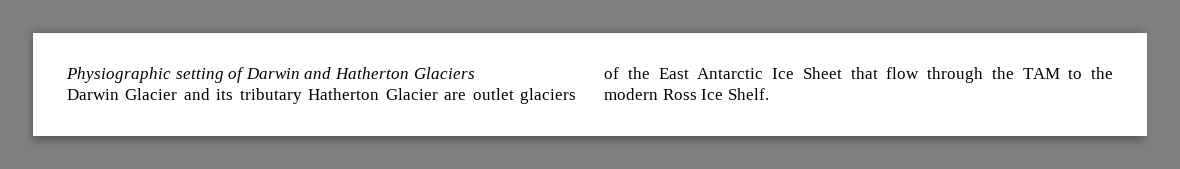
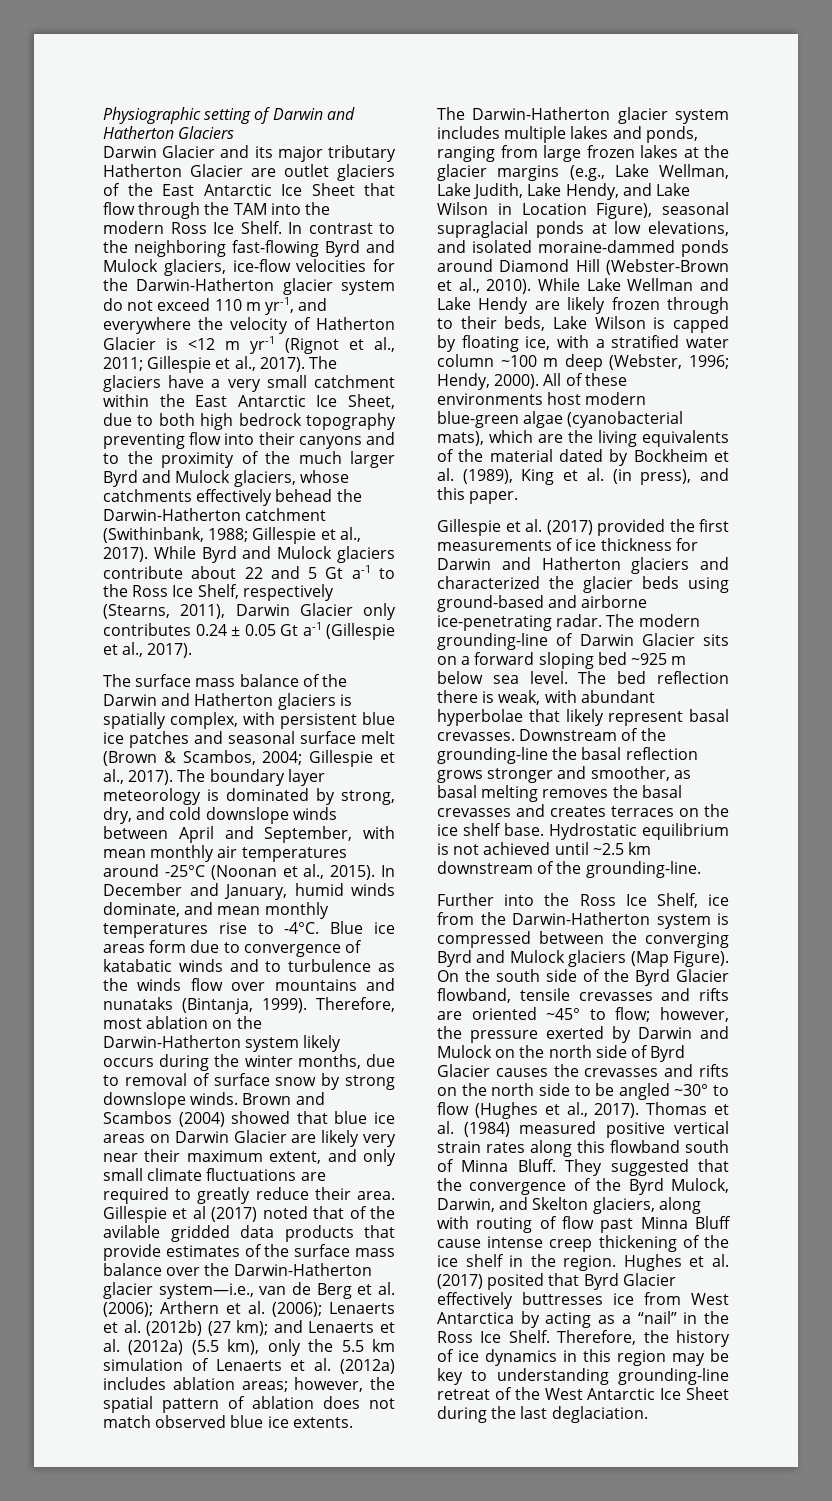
- Darwin Glacier and its tributary Hatherton Glacier are outlet glaciers of the East Antarctic Ice Sheet that flow through the TAM to the modern Ross Ice Shelf.
+ Darwin Glacier and its major tributary Hatherton Glacier are outlet glaciers of the East Antarctic Ice Sheet that flow through the TAM into the modern Ross Ice Shelf.
+ In contrast to the neighboring fast-flowing Byrd and Mulock glaciers, ice-flow velocities for the Darwin-Hatherton glacier system do not exceed 110 m yr-1, and everywhere the velocity of Hatherton Glacier is <12 m yr-1 (Rignot et al., 2011; Gillespie et al., 2017). The glaciers have a very small catchment within the East Antarctic Ice Sheet, due to both high bedrock topography preventing flow into their canyons and to the proximity of the much larger Byrd and Mulock glaciers, whose catchments effectively behead the Darwin-Hatherton catchment (Swithinbank, 1988; Gillespie et al., 2017). While Byrd and Mulock glaciers contribute about 22 and 5 Gt a-1 to the Ross Ice Shelf, respectively (Stearns, 2011), Darwin Glacier only contributes 0.24 ± 0.05 Gt a-1 (Gillespie et al., 2017).
+ The surface mass balance of the Darwin and Hatherton glaciers is spatially complex, with persistent blue ice patches and seasonal surface melt (Brown & Scambos, 2004; Gillespie et al., 2017). The boundary layer meteorology is dominated by strong, dry, and cold downslope winds between April and September, with mean monthly air temperatures around -25°C (Noonan et al., 2015). In December and January, humid winds dominate, and mean monthly temperatures rise to -4°C. Blue ice areas form due to convergence of katabatic winds and to turbulence as the winds flow over mountains and nunataks (Bintanja, 1999). Therefore, most ablation on the Darwin-Hatherton system likely occurs during the winter months, due to removal of surface snow by strong downslope winds. Brown and Scambos (2004) showed that blue ice areas on Darwin Glacier are likely very near their maximum extent, and only small climate fluctuations are required to greatly reduce their area. Gillespie et al (2017) noted that of the avilable gridded data products that provide estimates of the surface mass balance over the Darwin-Hatherton glacier system—i.e., van de Berg et al. (2006); Arthern et al. (2006); Lenaerts et al. (2012b) (27 km); and Lenaerts et al. (2012a) (5.5 km), only the 5.5 km simulation of Lenaerts et al. (2012a) includes ablation areas; however, the spatial pattern of ablation does not match observed blue ice extents.
+ The Darwin-Hatherton glacier system includes multiple lakes and ponds, ranging from large frozen lakes at the glacier margins (e.g., Lake Wellman, Lake Judith, Lake Hendy, and Lake Wilson in Location Figure), seasonal supraglacial ponds at low elevations, and isolated moraine-dammed ponds around Diamond Hill (Webster-Brown et al., 2010). While Lake Wellman and Lake Hendy are likely frozen through to their beds, Lake Wilson is capped by floating ice, with a stratified water column ~100 m deep (Webster, 1996; Hendy, 2000). All of these environments host modern blue-green algae (cyanobacterial mats), which are the living equivalents of the material dated by Bockheim et al. (1989), King et al. (in press), and this paper.
+ Gillespie et al. (2017) provided the first measurements of ice thickness for Darwin and Hatherton glaciers and characterized the glacier beds using ground-based and airborne ice-penetrating radar. The modern grounding-line of Darwin Glacier sits on a forward sloping bed ~925 m below sea level. The bed reflection there is weak, with abundant hyperbolae that likely represent basal crevasses. Downstream of the grounding-line the basal reflection grows stronger and smoother, as basal melting removes the basal crevasses and creates terraces on the ice shelf base. Hydrostatic equilibrium is not achieved until ~2.5 km downstream of the grounding-line.
+ Further into the Ross Ice Shelf, ice from the Darwin-Hatherton system is compressed between the converging Byrd and Mulock glaciers (Map Figure). On the south side of the Byrd Glacier flowband, tensile crevasses and rifts are oriented ~45° to flow; however, the pressure exerted by Darwin and Mulock on the north side of Byrd Glacier causes the crevasses and rifts on the north side to be angled ~30° to flow (Hughes et al., 2017). Thomas et al. (1984) measured positive vertical strain rates along this flowband south of Minna Bluff. They suggested that the convergence of the Byrd Mulock, Darwin, and Skelton glaciers, along with routing of flow past Minna Bluff cause intense creep thickening of the ice shelf in the region. Hughes et al. (2017) posited that Byrd Glacier effectively buttresses ice from West Antarctica by acting as a “nail” in the Ross Ice Shelf. Therefore, the history of ice dynamics in this region may be key to understanding grounding-line retreat of the West Antarctic Ice Sheet during the last deglaciation.

